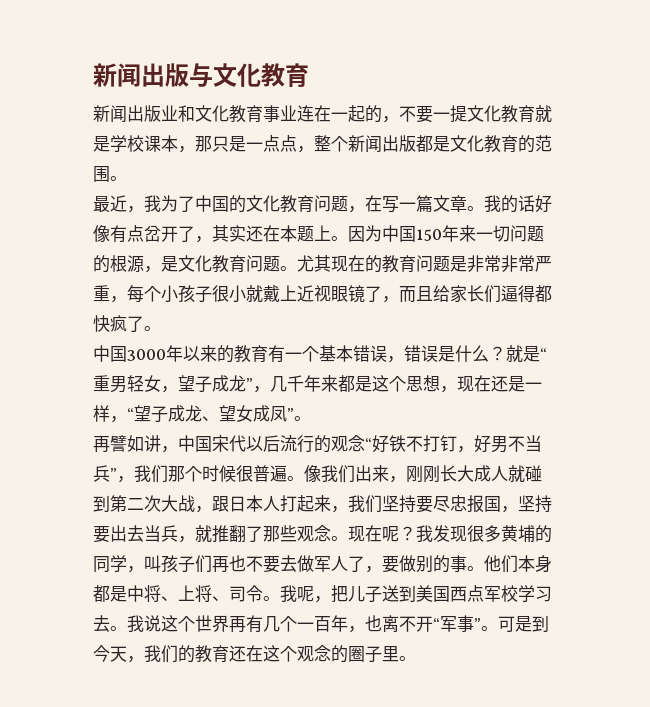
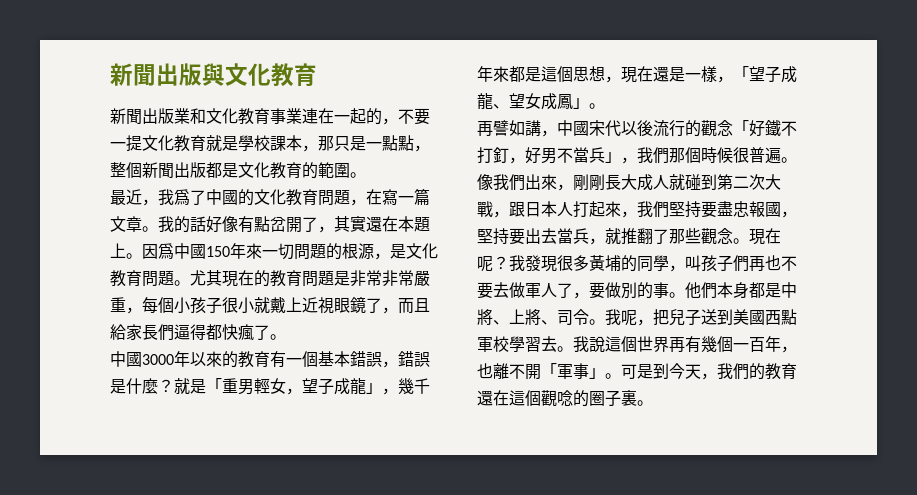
- 新闻出版与文化教育
+ 新聞出版與文化教育
- 新闻出版业和文化教育事业连在一起的，不要一提文化教育就是学校课本，那只是一点点，整个新闻出版都是文化教育的范围。
+ 新聞出版業和文化教育事業連在一起的，不要一提文化教育就是學校課本，那只是一點點，整個新聞出版都是文化教育的範圍。
- 最近，我为了中国的文化教育问题，在写一篇文章。
+ 最近，我爲了中國的文化教育問題，在寫一篇文章。
- 我的话好像有点岔开了，其实还在本题上。因为中国150年来一切问题的根源，是文化教育问题。尤其现在的教育问题是非常非常严重，每个小孩子很小就戴上近视眼镜了，而且给家长们逼得都快疯了。
+ 我的話好像有點岔開了，其實還在本題上。因爲中國150年來一切問題的根源，是文化教育問題。尤其現在的教育問題是非常非常嚴重，每個小孩子很小就戴上近視眼鏡了，而且給家長們逼得都快瘋了。
- 中国3000年以来的教育有一个基本错误，错误是什么？就是“重男轻女，望子成龙”，几千年来都是这个思想，现在还是一样，“望子成龙、望女成凤”。
+ 中國3000年以來的教育有一個基本錯誤，錯誤是什麼？就是「重男輕女，望子成龍」，幾千年來都是這個思想，現在還是一樣，「望子成龍、望女成鳳」。
- 再譬如讲，中国宋代以后流行的观念“好铁不打钉，好男不当兵”，我们那个时候很普遍。像我们出来，刚刚长大成人就碰到第二次大战，跟日本人打起来，我们坚持要尽忠报国，坚持要出去当兵，就推翻了那些观念。现在呢？我发现很多黄埔的同学，叫孩子们再也不要去做军人了，要做别的事。
+ 再譬如講，中國宋代以後流行的觀念「好鐵不打釘，好男不當兵」，我們那個時候很普遍。像我們出來，剛剛長大成人就碰到第二次大戰，跟日本人打起來，我們堅持要盡忠報國，堅持要出去當兵，就推翻了那些觀念。現在呢？我發現很多黃埔的同學，叫孩子們再也不要去做軍人了，要做別的事。
- 他们本身都是中将、上将、司令。
+ 他們本身都是中將、上將、司令。
- 我呢，把儿子送到美国西点军校学习去。我说这个世界再有几个一百年，也离不开“军事”。可是到今天，我们的教育还在这个观念的圈子里。
+ 我呢，把兒子送到美國西點軍校學習去。我說這個世界再有幾個一百年，也離不開「軍事」。可是到今天，我們的教育還在這個觀唸的圈子裏。

